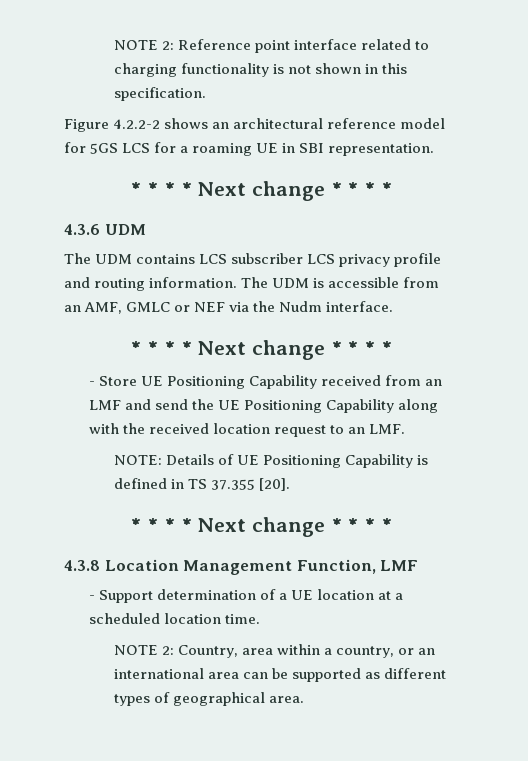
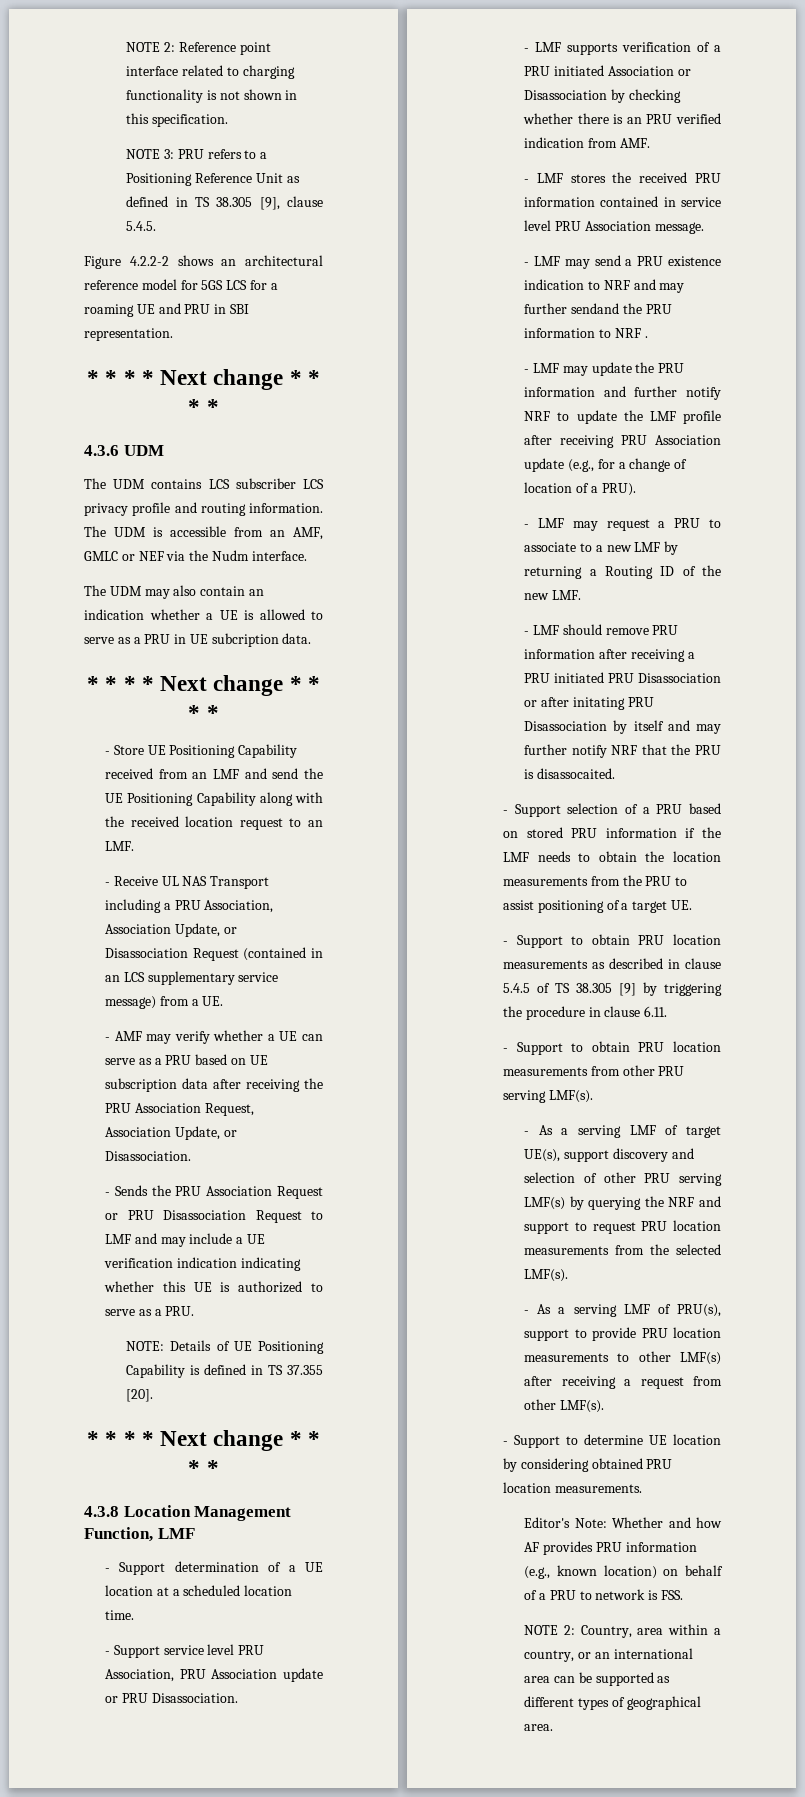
+ NOTE 3: PRU refers to a Positioning Reference Unit as defined in TS 38.305 [9], clause 5.4.5.
- Figure 4.2.2-2 shows an architectural reference model for 5GS LCS for a roaming UE in SBI representation.
+ Figure 4.2.2-2 shows an architectural reference model for 5GS LCS for a roaming UE and PRU in SBI representation.
+ The UDM may also contain an indication whether a UE is allowed to serve as a PRU in UE subcription data.
+ - Receive UL NAS Transport including a PRU Association, Association Update, or Disassociation Request (contained in an LCS supplementary service message) from a UE.
+ - AMF may verify whether a UE can serve as a PRU based on UE subscription data after receiving the PRU Association Request, Association Update, or Disassociation.
+ - Sends the PRU Association Request or PRU Disassociation Request to LMF and may include a UE verification indication indicating whether this UE is authorized to serve as a PRU.
+ - Support service level PRU Association, PRU Association update or PRU Disassociation.
+ - LMF supports verification of a PRU initiated Association or Disassociation by checking whether there is an PRU verified indication from AMF.
+ - LMF stores the received PRU information contained in service level PRU Association message.
+ - LMF may send a PRU existence indication to NRF and may further sendand the PRU information to NRF .
+ - LMF may update the PRU information and further notify NRF to update the LMF profile after receiving PRU Association update (e.g., for a change of location of a PRU).
+ - LMF may request a PRU to associate to a new LMF by returning a Routing ID of the new LMF.
+ - LMF should remove PRU information after receiving a PRU initiated PRU Disassociation or after initating PRU Disassociation by itself and may further notify NRF that the PRU is disassocaited.
+ - Support selection of a PRU based on stored PRU information if the LMF needs to obtain the location measurements from the PRU to assist positioning of a target UE.
+ - Support to obtain PRU location measurements as described in clause 5.4.5 of TS 38.305 [9] by triggering the procedure in clause 6.11.
+ - Support to obtain PRU location measurements from other PRU serving LMF(s).
+ - As a serving LMF of target UE(s), support discovery and selection of other PRU serving LMF(s) by querying the NRF and support to request PRU location measurements from the selected LMF(s).
+ - As a serving LMF of PRU(s), support to provide PRU location measurements to other LMF(s) after receiving a request from other LMF(s).
+ - Support to determine UE location by considering obtained PRU location measurements.
+ Editor's Note: Whether and how AF provides PRU information (e.g., known location) on behalf of a PRU to network is FSS.

